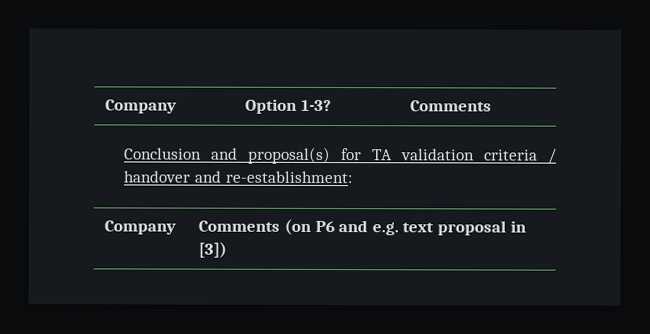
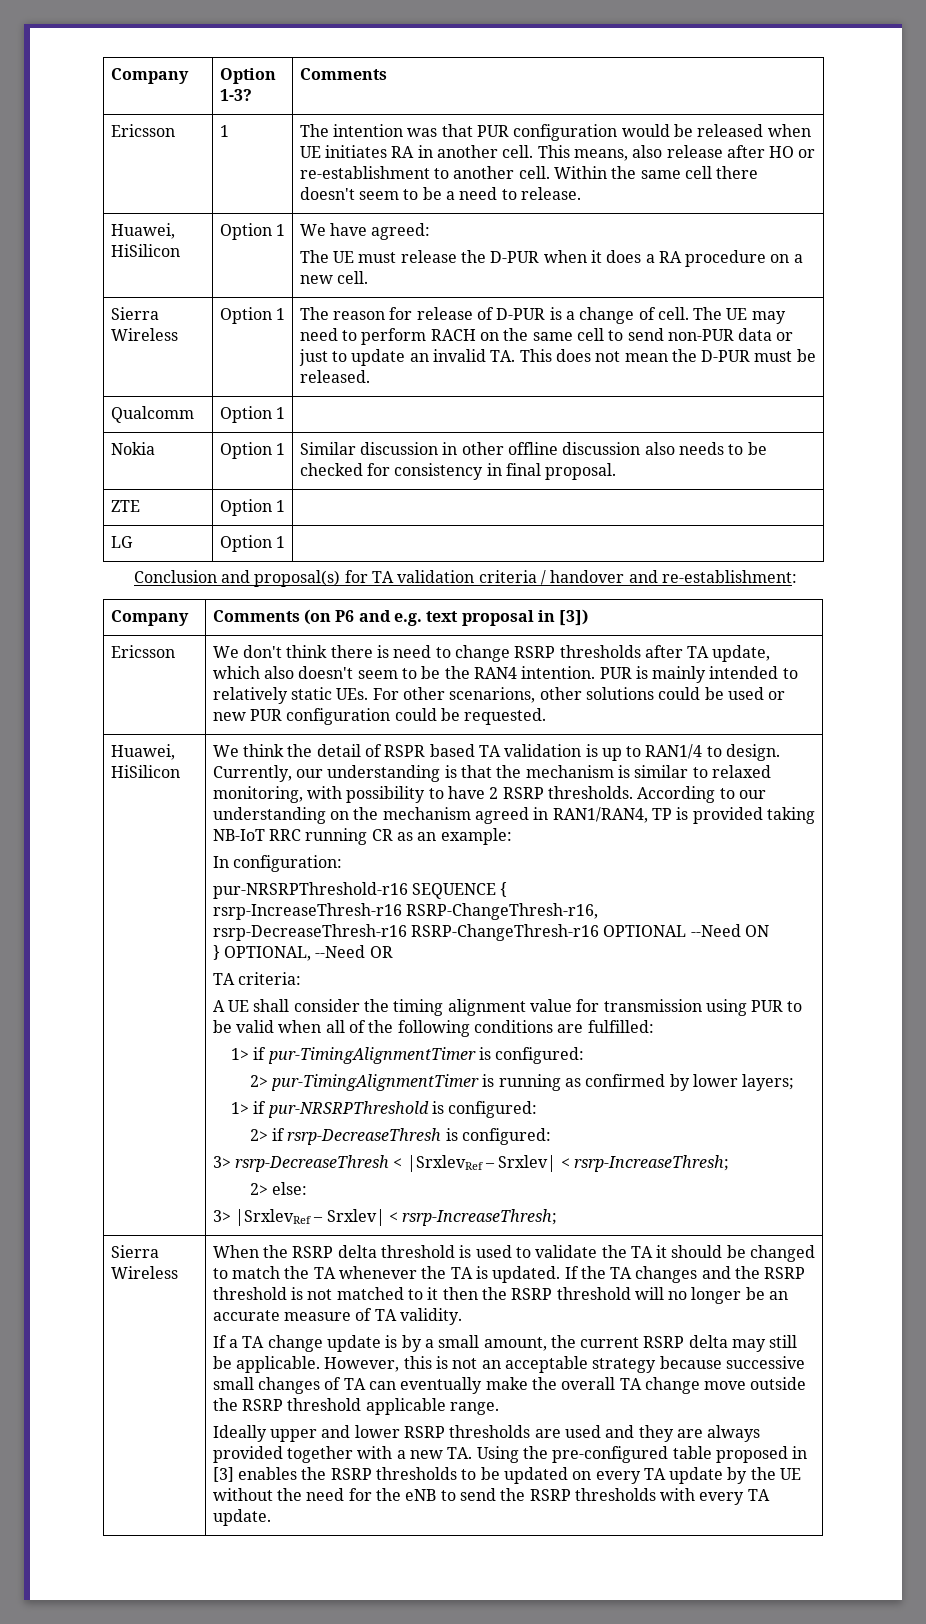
+ Ericsson | 1 | The intention was that PUR configuration would be released when UE initiates RA in another cell. This means, also release after HO or re-establishment to another cell. Within the same cell there doesn't seem to be a need to release.
+ Huawei, HiSilicon | Option 1 | We have agreed:
+ The UE must release the D-PUR when it does a RA procedure on a new cell.
+ Sierra Wireless | Option 1 | The reason for release of D-PUR is a change of cell. The UE may need to perform RACH on the same cell to send non-PUR data or just to update an invalid TA. This does not mean the D-PUR must be released.
+ Qualcomm | Option 1 |
+ Nokia | Option 1 | Similar discussion in other offline discussion also needs to be checked for consistency in final proposal.
+ ZTE | Option 1 |
+ LG | Option 1 |
+ Ericsson | We don't think there is need to change RSRP thresholds after TA update, which also doesn't seem to be the RAN4 intention. PUR is mainly intended to relatively static UEs. For other scenarions, other solutions could be used or new PUR configuration could be requested.
+ Huawei, HiSilicon | We think the detail of RSPR based TA validation is up to RAN1/4 to design. Currently, our understanding is that the mechanism is similar to relaxed monitoring, with possibility to have 2 RSRP thresholds. According to our understanding on the mechanism agreed in RAN1/RAN4, TP is provided taking NB-IoT RRC running CR as an example:
+ In configuration:
+ pur-NRSRPThreshold-r16 SEQUENCE {
+ rsrp-IncreaseThresh-r16 RSRP-ChangeThresh-r16,
+ rsrp-DecreaseThresh-r16 RSRP-ChangeThresh-r16 OPTIONAL --Need ON
+ } OPTIONAL, --Need OR
+ TA criteria:
+ A UE shall consider the timing alignment value for transmission using PUR to be valid when all of the following conditions are fulfilled:
+ 1> if pur-TimingAlignmentTimer is configured:
+ 2> pur-TimingAlignmentTimer is running as confirmed by lower layers;
+ 1> if pur-NRSRPThreshold is configured:
+ 2> if rsrp-DecreaseThresh is configured:
+ 3> rsrp-DecreaseThresh < |SrxlevRef – Srxlev| < rsrp-IncreaseThresh;
+ 2> else:
+ 3> |SrxlevRef – Srxlev| < rsrp-IncreaseThresh;
+ Sierra Wireless | When the RSRP delta threshold is used to validate the TA it should be changed to match the TA whenever the TA is updated. If the TA changes and the RSRP threshold is not matched to it then the RSRP threshold will no longer be an accurate measure of TA validity.
+ If a TA change update is by a small amount, the current RSRP delta may still be applicable. However, this is not an acceptable strategy because successive small changes of TA can eventually make the overall TA change move outside the RSRP threshold applicable range.
+ Ideally upper and lower RSRP thresholds are used and they are always provided together with a new TA. Using the pre-configured table proposed in [3] enables the RSRP thresholds to be updated on every TA update by the UE without the need for the eNB to send the RSRP thresholds with every TA update.

